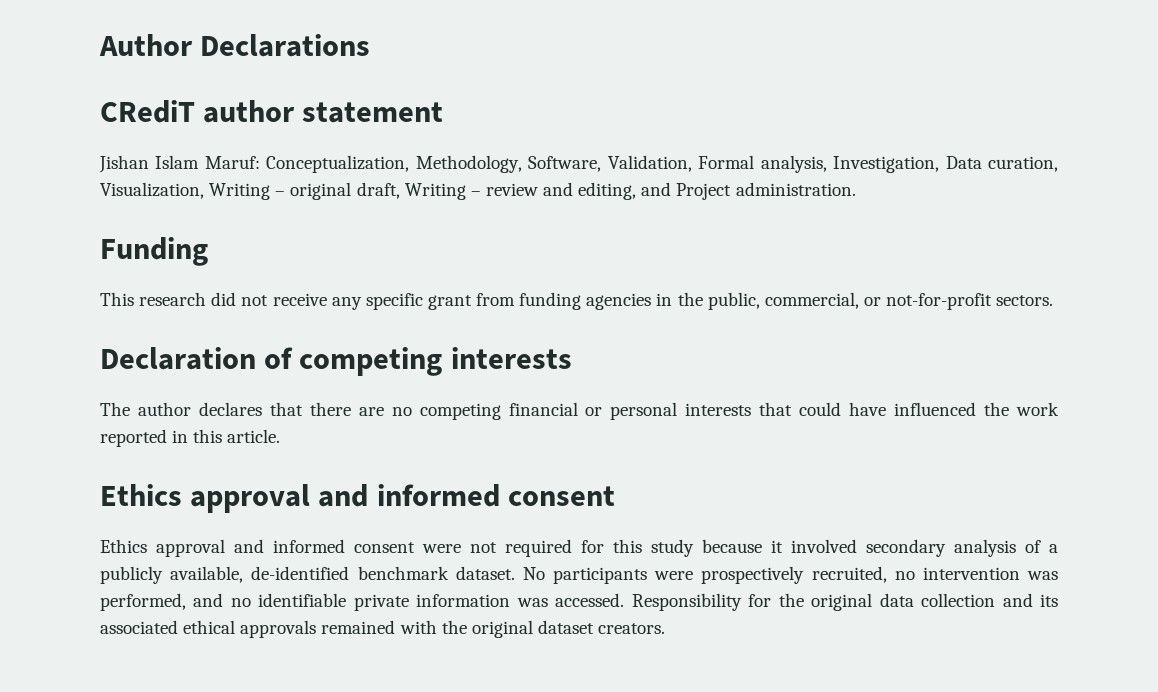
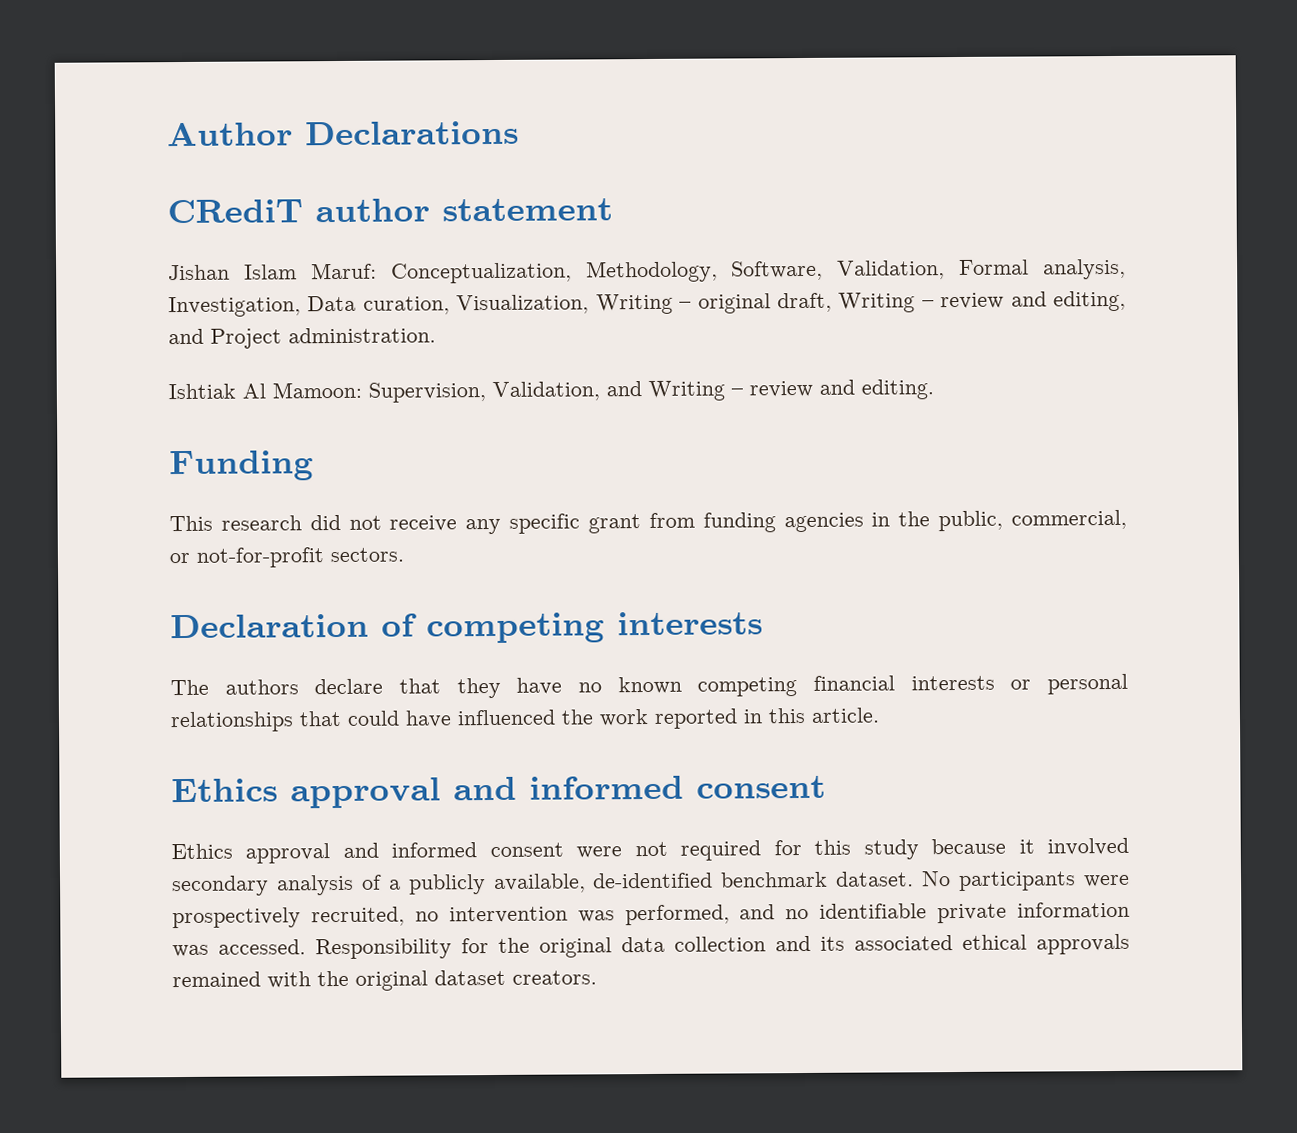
+ Ishtiak Al Mamoon: Supervision, Validation, and Writing – review and editing.
- The author declares that there are no competing financial or personal interests that could have influenced the work reported in this article.
+ The authors declare that they have no known competing financial interests or personal relationships that could have influenced the work reported in this article.

